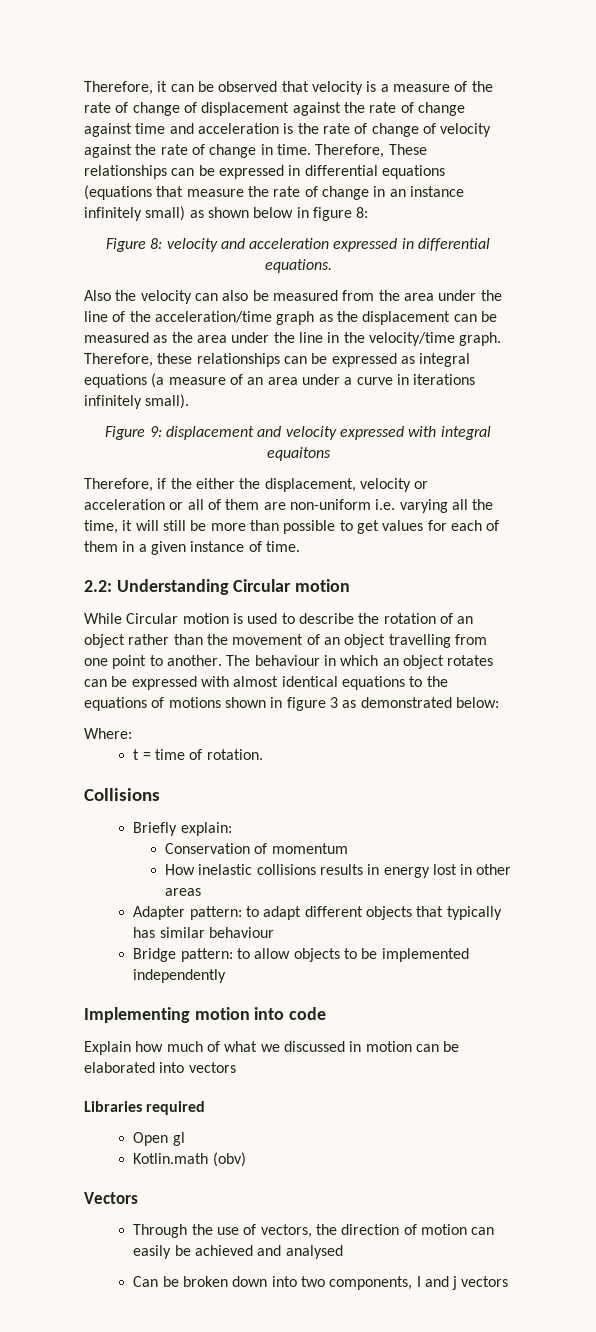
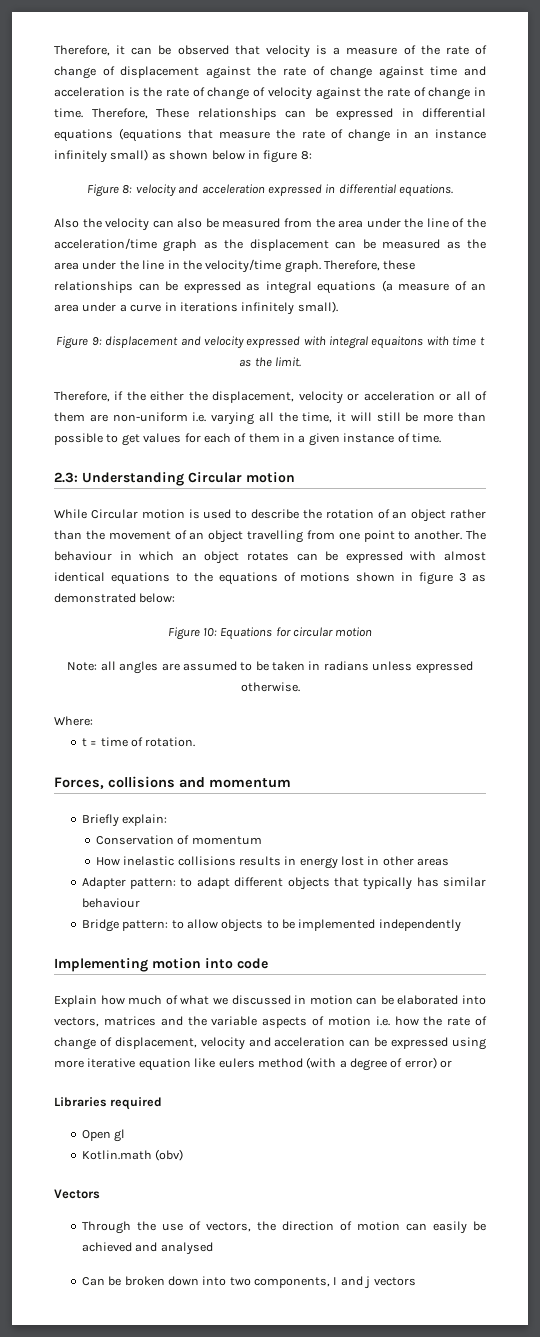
- Figure 9: displacement and velocity expressed with integral equaitons
+ Figure 9: displacement and velocity expressed with integral equaitons with time t as the limit.
- 2.2: Understanding Circular motion
+ 2.3: Understanding Circular motion
+ Figure 10: Equations for circular motion
+ Note: all angles are assumed to be taken in radians unless expressed otherwise.
- Collisions
+ Forces, collisions and momentum
- Explain how much of what we discussed in motion can be elaborated into vectors
+ Explain how much of what we discussed in motion can be elaborated into vectors, matrices and the variable aspects of motion i.e. how the rate of change of displacement, velocity and acceleration can be expressed using more iterative equation like eulers method (with a degree of error) or

